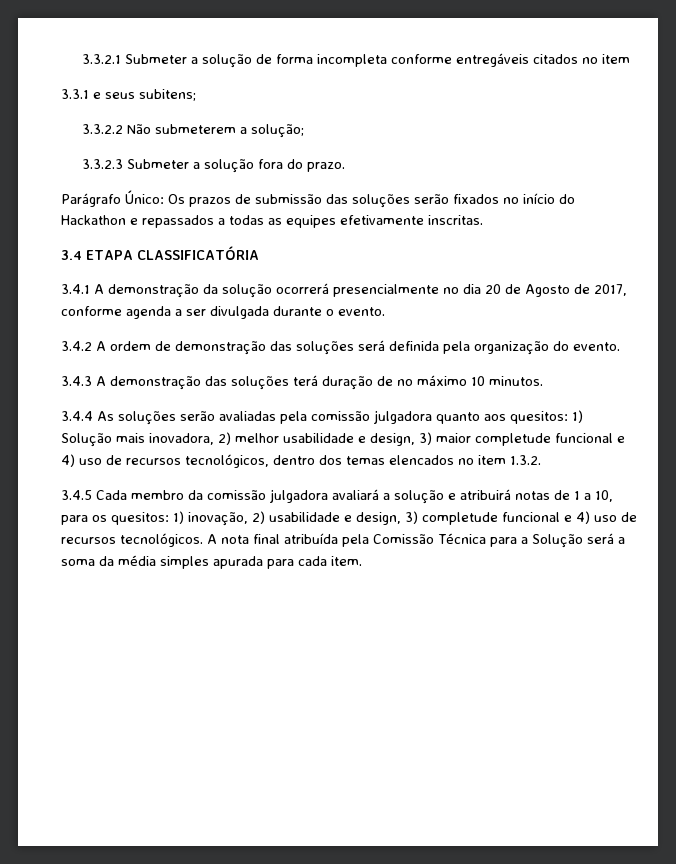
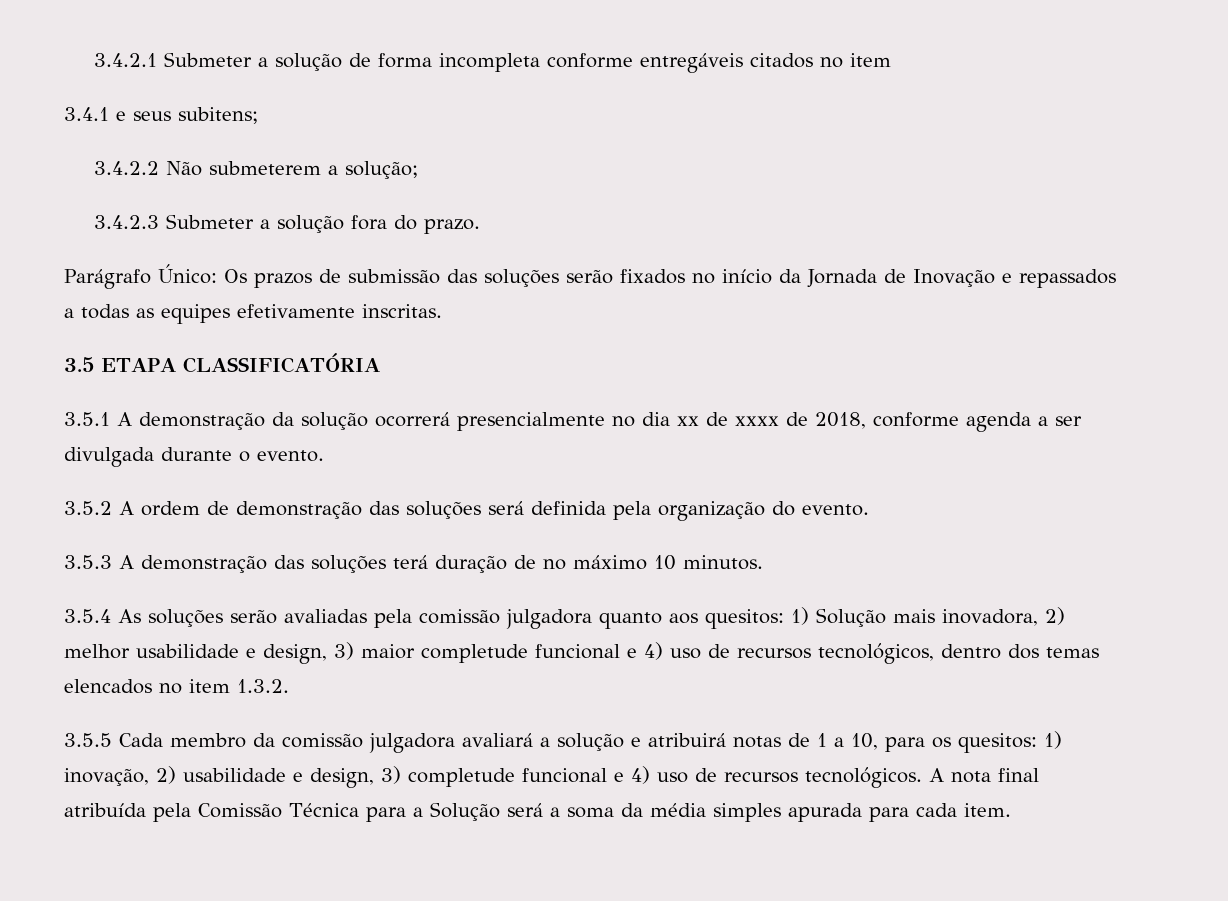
- 3.3.2.1 Submeter a solução de forma incompleta conforme entregáveis citados no item
+ 3.4.2.1 Submeter a solução de forma incompleta conforme entregáveis citados no item
- 3.3.1 e seus subitens;
+ 3.4.1 e seus subitens;
- 3.3.2.2 Não submeterem a solução;
+ 3.4.2.2 Não submeterem a solução;
- 3.3.2.3 Submeter a solução fora do prazo.
+ 3.4.2.3 Submeter a solução fora do prazo.
- Parágrafo Único: Os prazos de submissão das soluções serão fixados no início do Hackathon e repassados a todas as equipes efetivamente inscritas.
+ Parágrafo Único: Os prazos de submissão das soluções serão fixados no início da Jornada de Inovação e repassados a todas as equipes efetivamente inscritas.
- 3.4 ETAPA CLASSIFICATÓRIA
+ 3.5 ETAPA CLASSIFICATÓRIA
- 3.4.1 A demonstração da solução ocorrerá presencialmente no dia 20 de Agosto de 2017, conforme agenda a ser divulgada durante o evento.
+ 3.5.1 A demonstração da solução ocorrerá presencialmente no dia xx de xxxx de 2018, conforme agenda a ser divulgada durante o evento.
- 3.4.2 A ordem de demonstração das soluções será definida pela organização do evento.
+ 3.5.2 A ordem de demonstração das soluções será definida pela organização do evento.
- 3.4.3 A demonstração das soluções terá duração de no máximo 10 minutos.
+ 3.5.3 A demonstração das soluções terá duração de no máximo 10 minutos.
- 3.4.4 As soluções serão avaliadas pela comissão julgadora quanto aos quesitos: 1) Solução mais inovadora, 2) melhor usabilidade e design, 3) maior completude funcional e 4) uso de recursos tecnológicos, dentro dos temas elencados no item 1.3.2.
+ 3.5.4 As soluções serão avaliadas pela comissão julgadora quanto aos quesitos: 1) Solução mais inovadora, 2) melhor usabilidade e design, 3) maior completude funcional e 4) uso de recursos tecnológicos, dentro dos temas elencados no item 1.3.2.
- 3.4.5 Cada membro da comissão julgadora avaliará a solução e atribuirá notas de 1 a 10, para os quesitos: 1) inovação, 2) usabilidade e design, 3) completude funcional e 4) uso de recursos tecnológicos.
+ 3.5.5 Cada membro da comissão julgadora avaliará a solução e atribuirá notas de 1 a 10, para os quesitos: 1) inovação, 2) usabilidade e design, 3) completude funcional e 4) uso de recursos tecnológicos.

